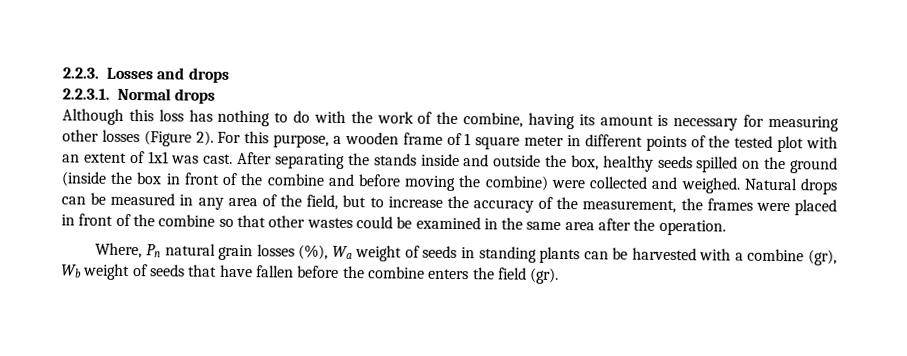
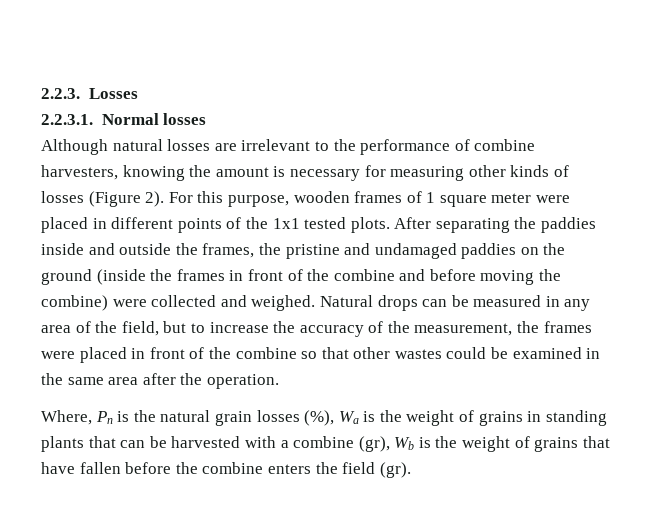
- 2.2.3. Losses and drops
+ 2.2.3. Losses
- 2.2.3.1. Normal drops
+ 2.2.3.1. Normal losses
- Although this loss has nothing to do with the work of the combine, having its amount is necessary for measuring other losses (Figure 2).
+ Although natural losses are irrelevant to the performance of combine harvesters, knowing the amount is necessary for measuring other kinds of losses (Figure 2).
- For this purpose, a wooden frame of 1 square meter in different points of the tested plot with an extent of 1x1 was cast.
+ For this purpose, wooden frames of 1 square meter were placed in different points of the 1x1 tested plots.
- After separating the stands inside and outside the box, healthy seeds spilled on the ground (inside the box in front of the combine and before moving the combine) were collected and weighed.
+ After separating the paddies inside and outside the frames, the pristine and undamaged paddies on the ground (inside the frames in front of the combine and before moving the combine) were collected and weighed.
- Where, Pn natural grain losses (%), Wa weight of seeds in standing plants can be harvested with a combine (gr), Wb weight of seeds that have fallen before the combine enters the field (gr).
+ Where, Pn is the natural grain losses (%), Wa is the weight of grains in standing plants that can be harvested with a combine (gr), Wb is the weight of grains that have fallen before the combine enters the field (gr).

